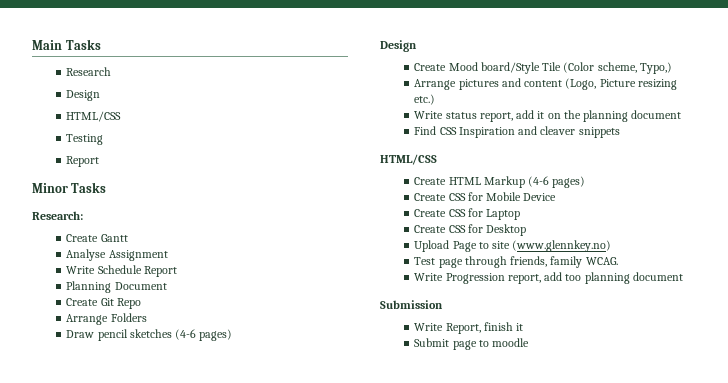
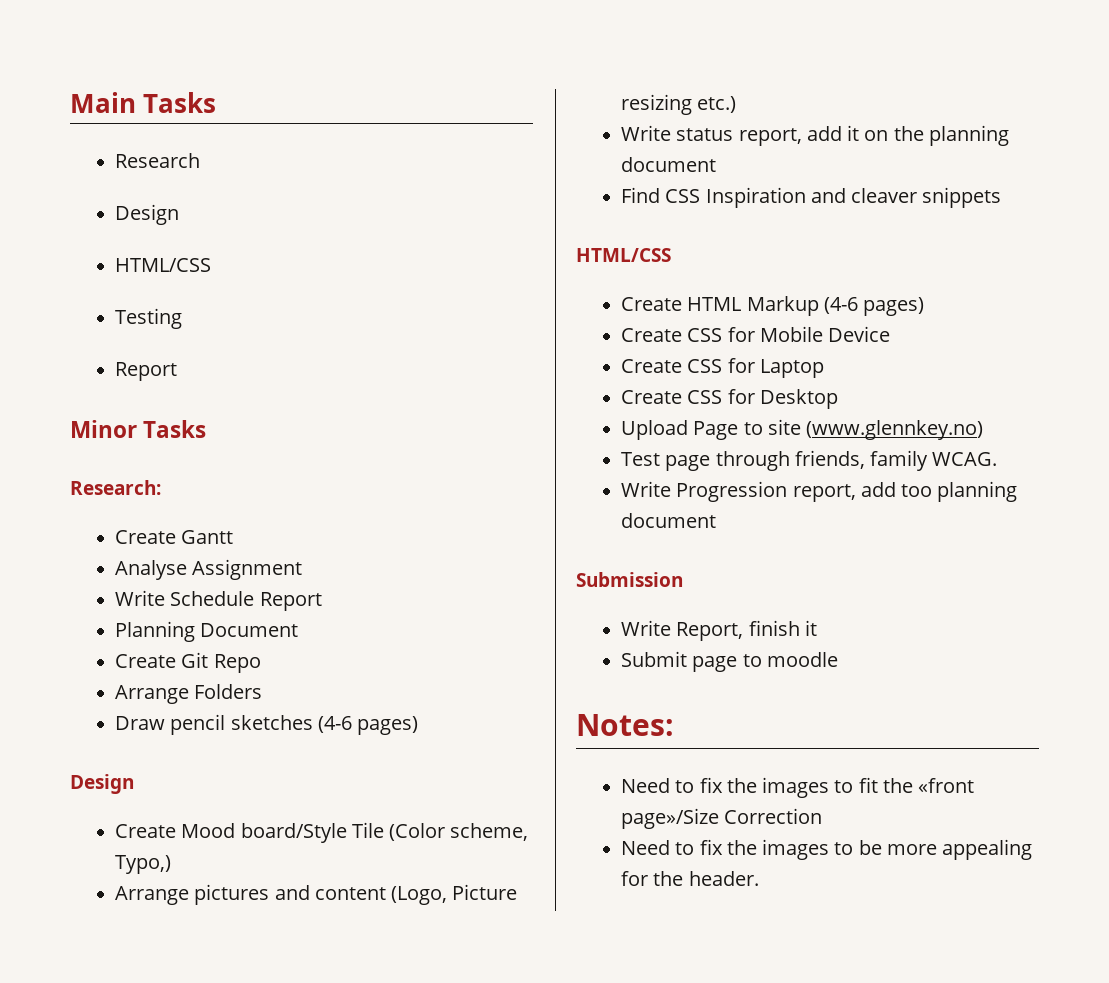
+ Notes:
+ Need to fix the images to fit the «front page»/Size Correction
+ Need to fix the images to be more appealing for the header.

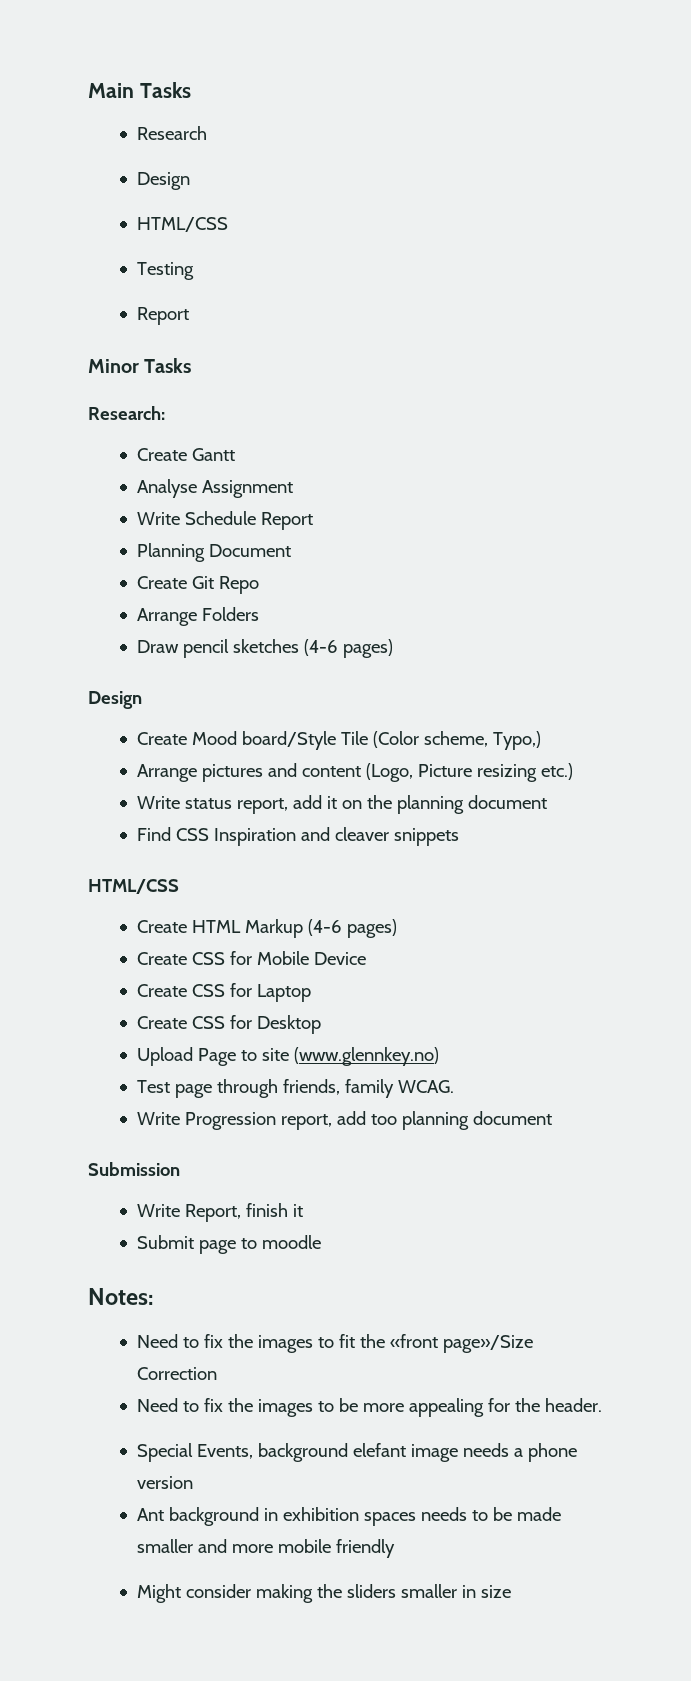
+ Special Events, background elefant image needs a phone version
+ Ant background in exhibition spaces needs to be made smaller and more mobile friendly
+ Might consider making the sliders smaller in size

